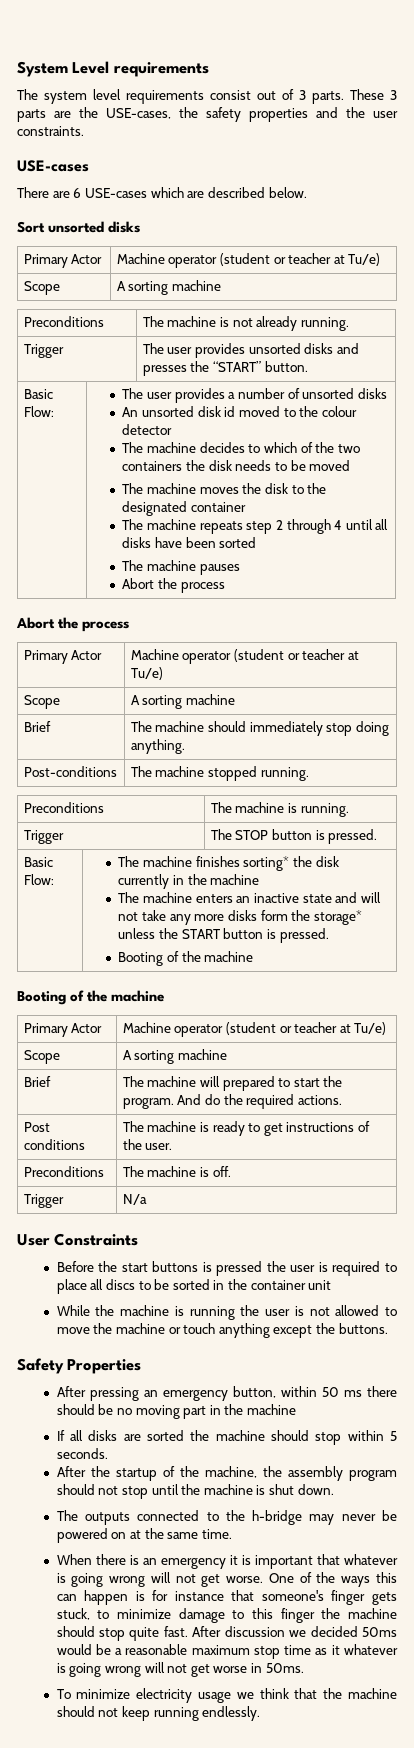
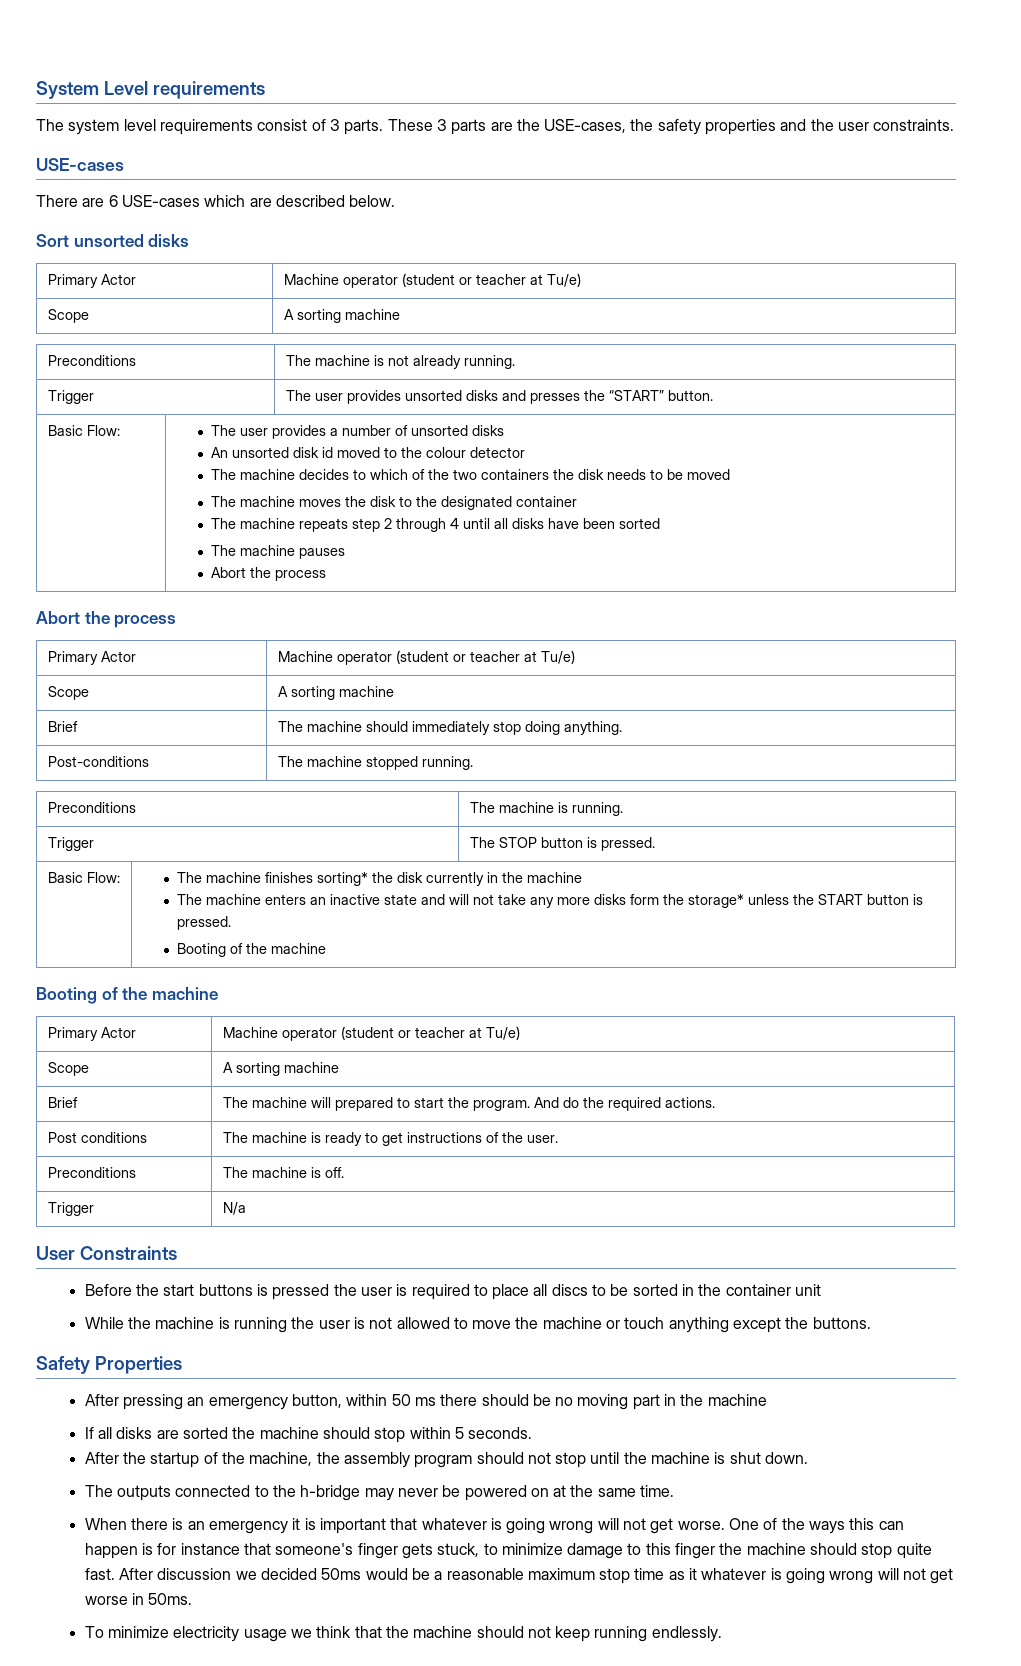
- The system level requirements consist out of 3 parts.
+ The system level requirements consist of 3 parts.

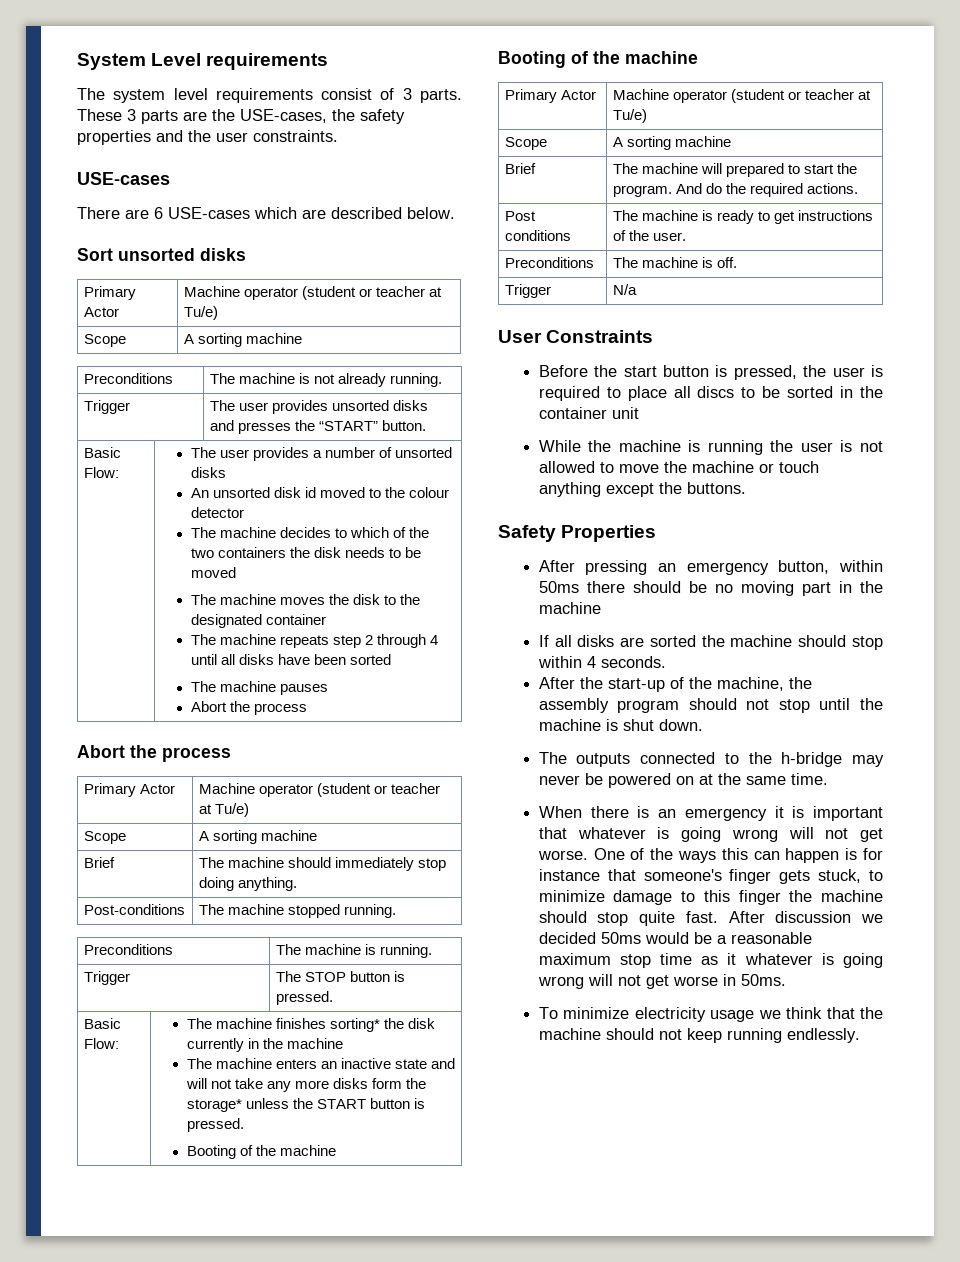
- Before the start buttons is pressed the user is required to place all discs to be sorted in the container unit
+ Before the start button is pressed, the user is required to place all discs to be sorted in the container unit
- After pressing an emergency button, within 50 ms there should be no moving part in the machine
+ After pressing an emergency button, within 50ms there should be no moving part in the machine
- If all disks are sorted the machine should stop within 5 seconds.
+ If all disks are sorted the machine should stop within 4 seconds.
- After the startup of the machine, the assembly program should not stop until the machine is shut down.
+ After the start-up of the machine, the assembly program should not stop until the machine is shut down.

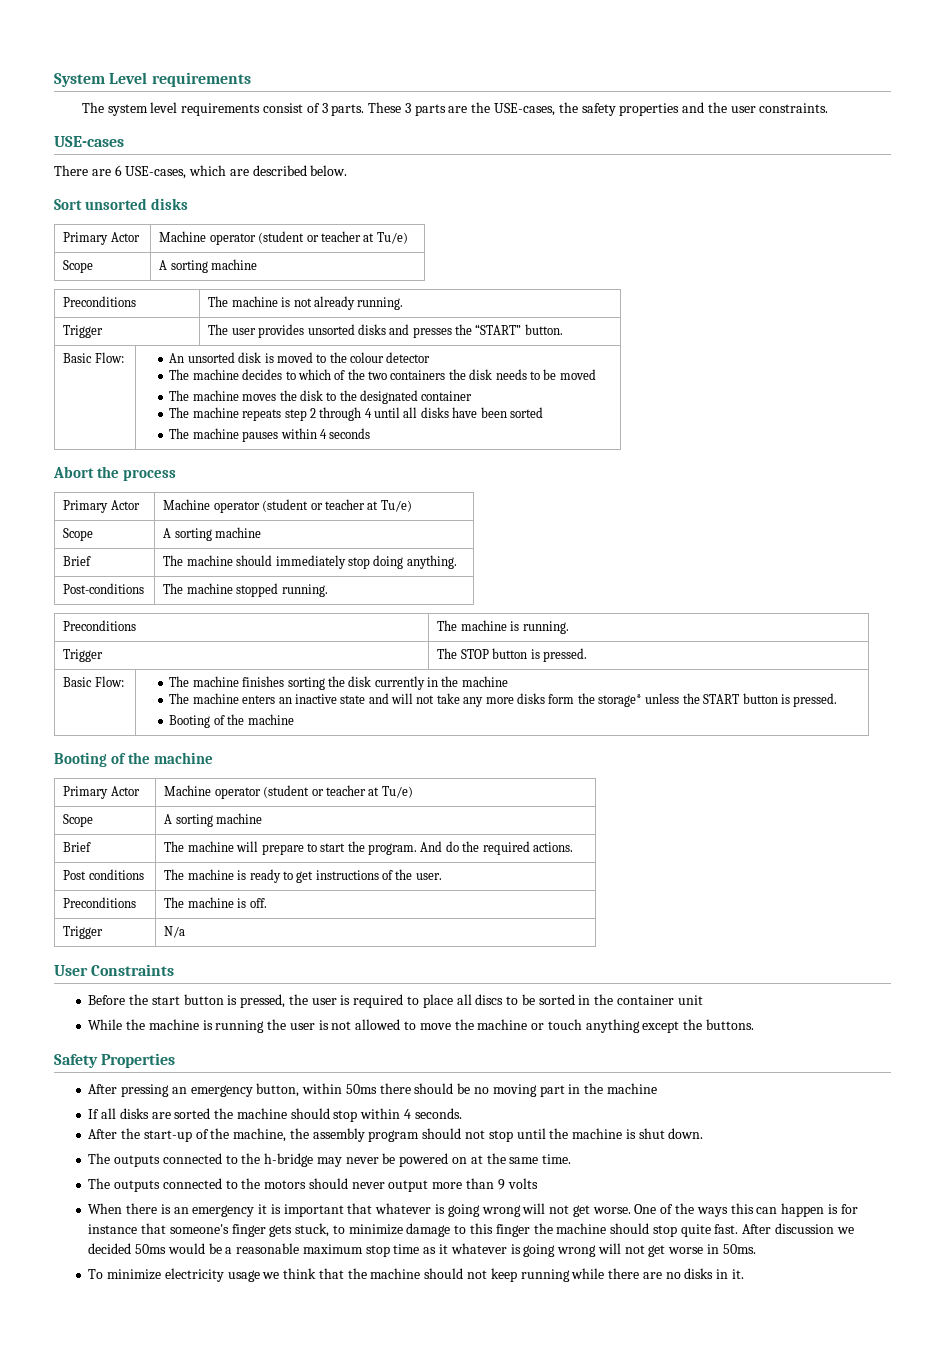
- There are 6 USE-cases which are described below.
+ There are 6 USE-cases, which are described below.
- The user provides a number of unsorted disks
- An unsorted disk id moved to the colour detector
+ An unsorted disk is moved to the colour detector
- The machine pauses
- Abort the process
+ The machine pauses within 4 seconds
- Basic Flow: | The machine finishes sorting* the disk currently in the machine
+ Basic Flow: | The machine finishes sorting the disk currently in the machine
- Brief | The machine will prepared to start the program. And do the required actions.
+ Brief | The machine will prepare to start the program. And do the required actions.
+ The outputs connected to the motors should never output more than 9 volts
- To minimize electricity usage we think that the machine should not keep running endlessly.
+ To minimize electricity usage we think that the machine should not keep running while there are no disks in it.

